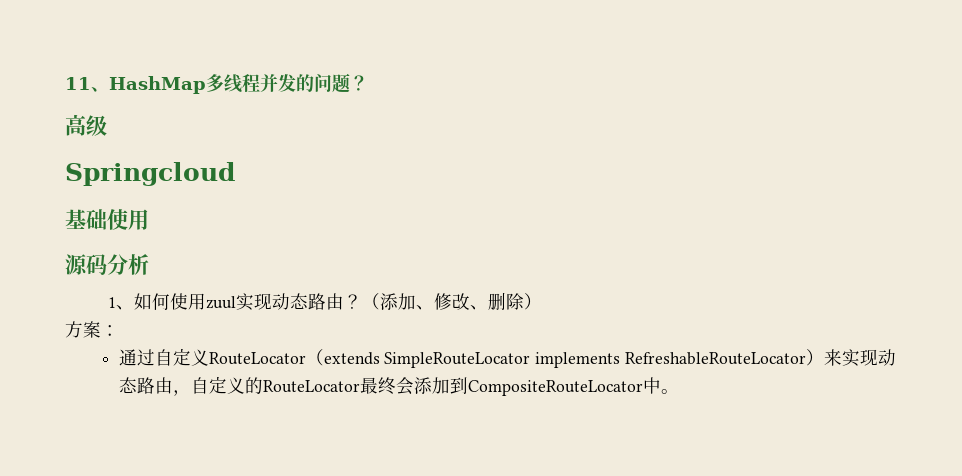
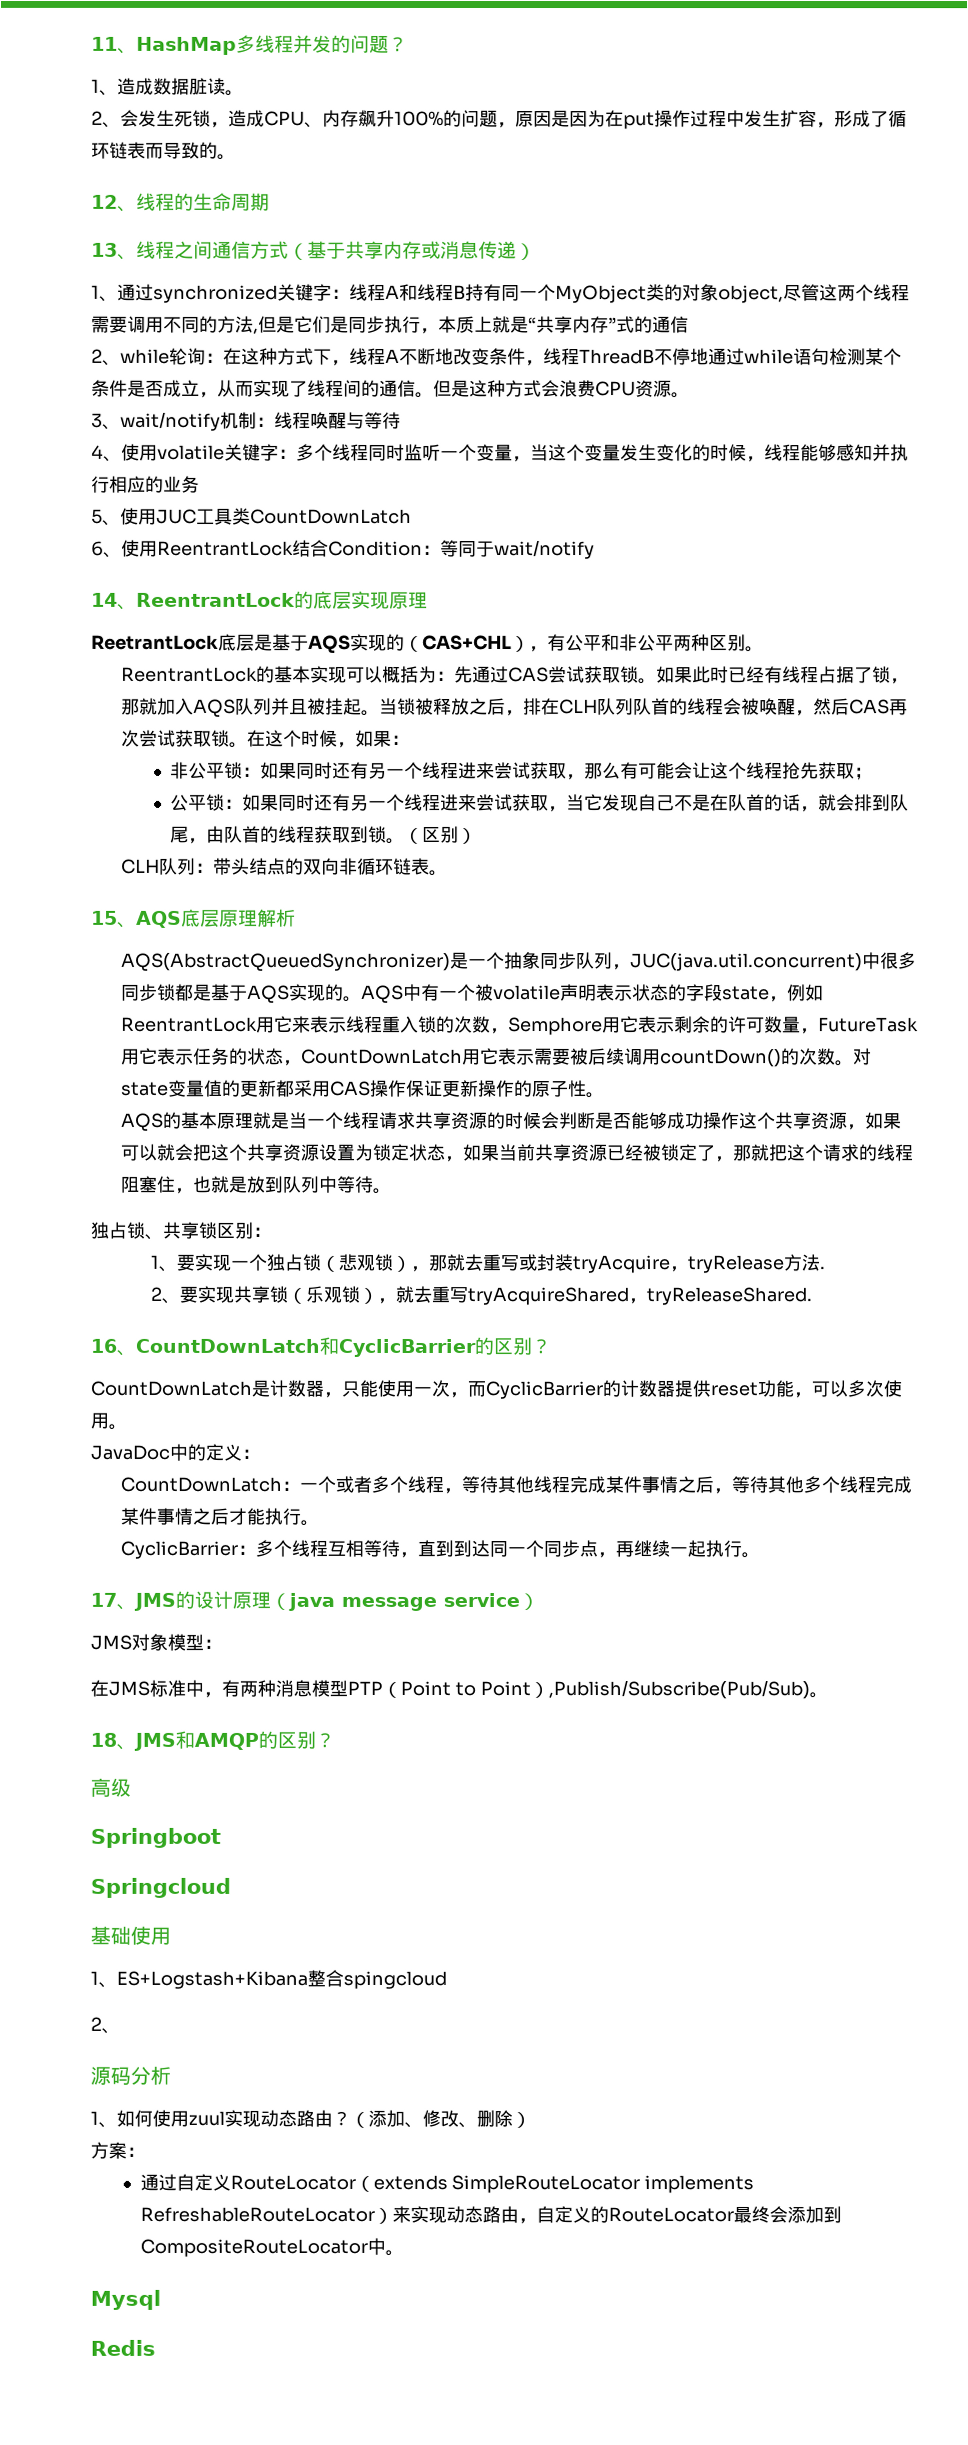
+ 1、造成数据脏读。
+ 2、会发生死锁，造成CPU、内存飙升100%的问题，原因是因为在put操作过程中发生扩容，形成了循环链表而导致的。
+ 12、线程的生命周期
+ 13、线程之间通信方式（基于共享内存或消息传递）
+ 1、通过synchronized关键字：线程A和线程B持有同一个MyObject类的对象object,尽管这两个线程需要调用不同的方法,但是它们是同步执行，本质上就是“共享内存”式的通信
+ 2、while轮询：在这种方式下，线程A不断地改变条件，线程ThreadB不停地通过while语句检测某个条件是否成立，从而实现了线程间的通信。但是这种方式会浪费CPU资源。
+ 3、wait/notify机制：线程唤醒与等待
+ 4、使用volatile关键字：多个线程同时监听一个变量，当这个变量发生变化的时候，线程能够感知并执行相应的业务
+ 5、使用JUC工具类CountDownLatch
+ 6、使用ReentrantLock结合Condition：等同于wait/notify
+ 14、ReentrantLock的底层实现原理
+ ReetrantLock底层是基于AQS实现的（CAS+CHL），有公平和非公平两种区别。
+ ReentrantLock的基本实现可以概括为：先通过CAS尝试获取锁。如果此时已经有线程占据了锁，那就加入AQS队列并且被挂起。当锁被释放之后，排在CLH队列队首的线程会被唤醒，然后CAS再次尝试获取锁。在这个时候，如果：
+ 非公平锁：如果同时还有另一个线程进来尝试获取，那么有可能会让这个线程抢先获取；
+ 公平锁：如果同时还有另一个线程进来尝试获取，当它发现自己不是在队首的话，就会排到队尾，由队首的线程获取到锁。（区别）
+ CLH队列：带头结点的双向非循环链表。
+ 15、AQS底层原理解析
+ AQS(AbstractQueuedSynchronizer)是一个抽象同步队列，JUC(java.util.concurrent)中很多同步锁都是基于AQS实现的。AQS中有一个被volatile声明表示状态的字段state，例如ReentrantLock用它来表示线程重入锁的次数，Semphore用它表示剩余的许可数量，FutureTask用它表示任务的状态，CountDownLatch用它表示需要被后续调用countDown()的次数。对state变量值的更新都采用CAS操作保证更新操作的原子性。
+ AQS的基本原理就是当一个线程请求共享资源的时候会判断是否能够成功操作这个共享资源，如果可以就会把这个共享资源设置为锁定状态，如果当前共享资源已经被锁定了，那就把这个请求的线程阻塞住，也就是放到队列中等待。
+ 独占锁、共享锁区别：
+ 1、要实现一个独占锁（悲观锁），那就去重写或封装tryAcquire，tryRelease方法.
+ 2、要实现共享锁（乐观锁），就去重写tryAcquireShared，tryReleaseShared.
+ 16、CountDownLatch和CyclicBarrier的区别？
+ CountDownLatch是计数器，只能使用一次，而CyclicBarrier的计数器提供reset功能，可以多次使用。
+ JavaDoc中的定义：
+ CountDownLatch：一个或者多个线程，等待其他线程完成某件事情之后，等待其他多个线程完成某件事情之后才能执行。
+ CyclicBarrier：多个线程互相等待，直到到达同一个同步点，再继续一起执行。
+ 17、JMS的设计原理（java message service）
+ JMS对象模型：
+ 在JMS标准中，有两种消息模型PTP（Point to Point）,Publish/Subscribe(Pub/Sub)。
+ 18、JMS和AMQP的区别？
+ Springboot
+ 1、ES+Logstash+Kibana整合spingcloud
+ 2、
+ Mysql
+ Redis

